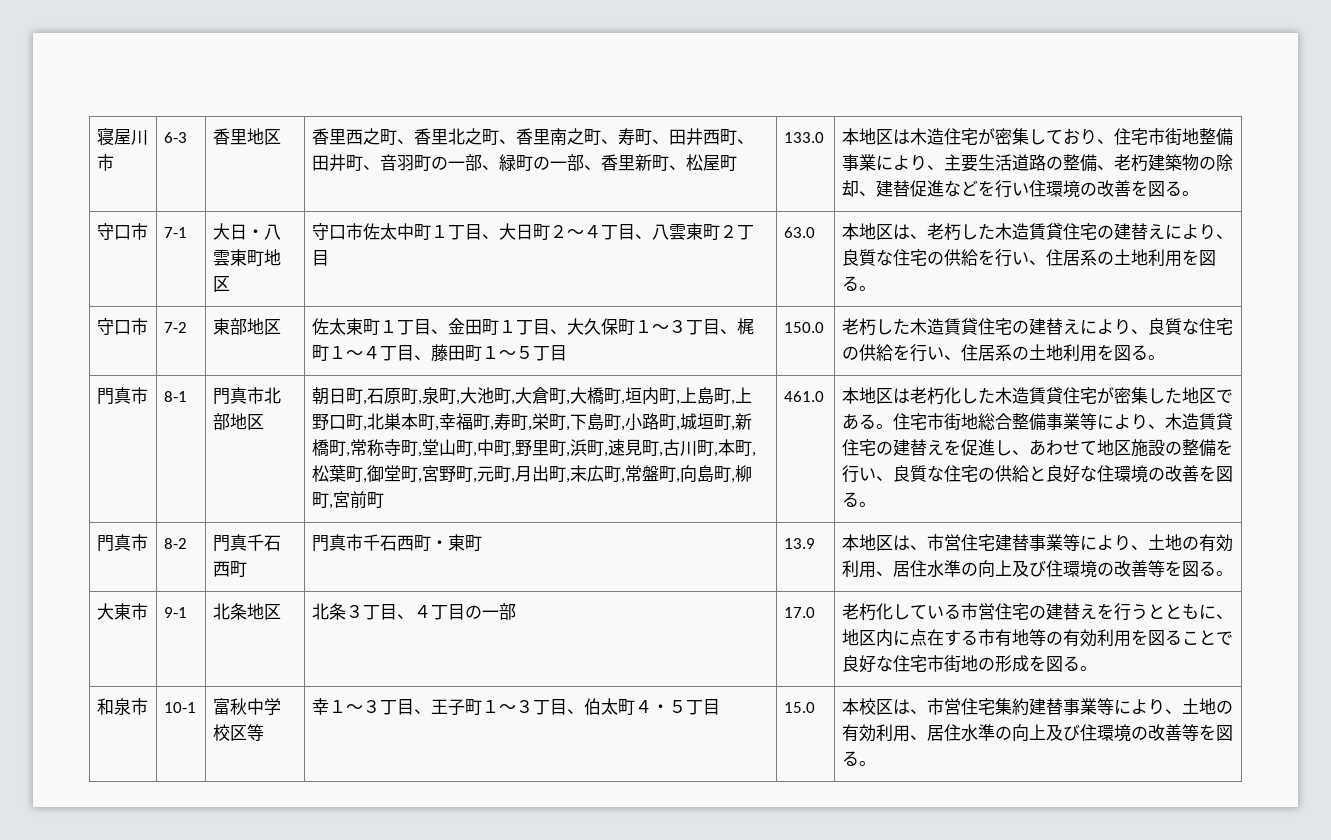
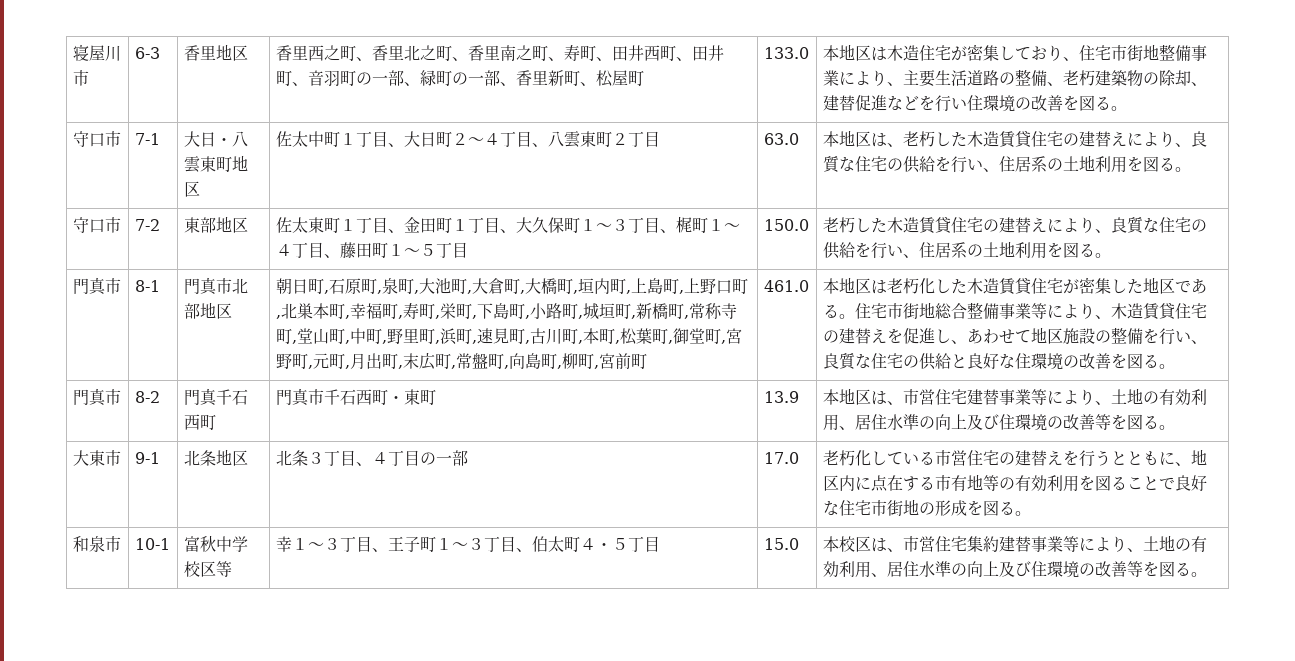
- 守口市佐太中町１丁目、大日町２～４丁目、八雲東町２丁目
+ 佐太中町１丁目、大日町２～４丁目、八雲東町２丁目

